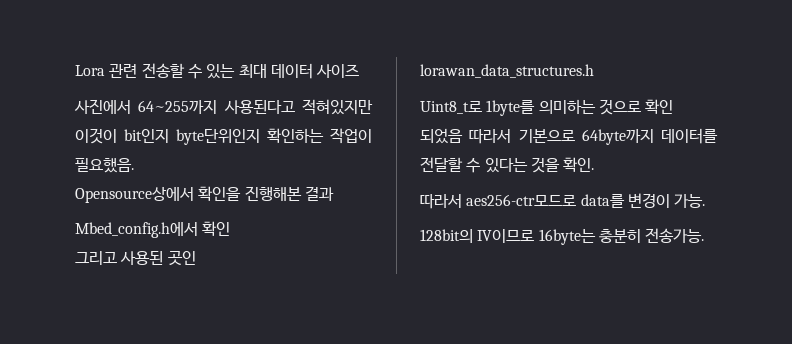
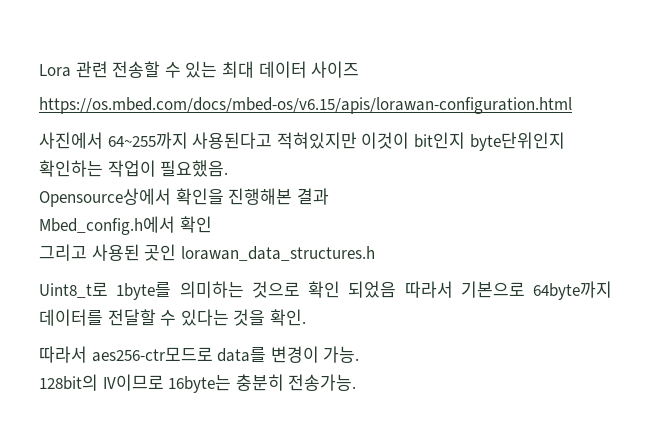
+ https://os.mbed.com/docs/mbed-os/v6.15/apis/lorawan-configuration.html

